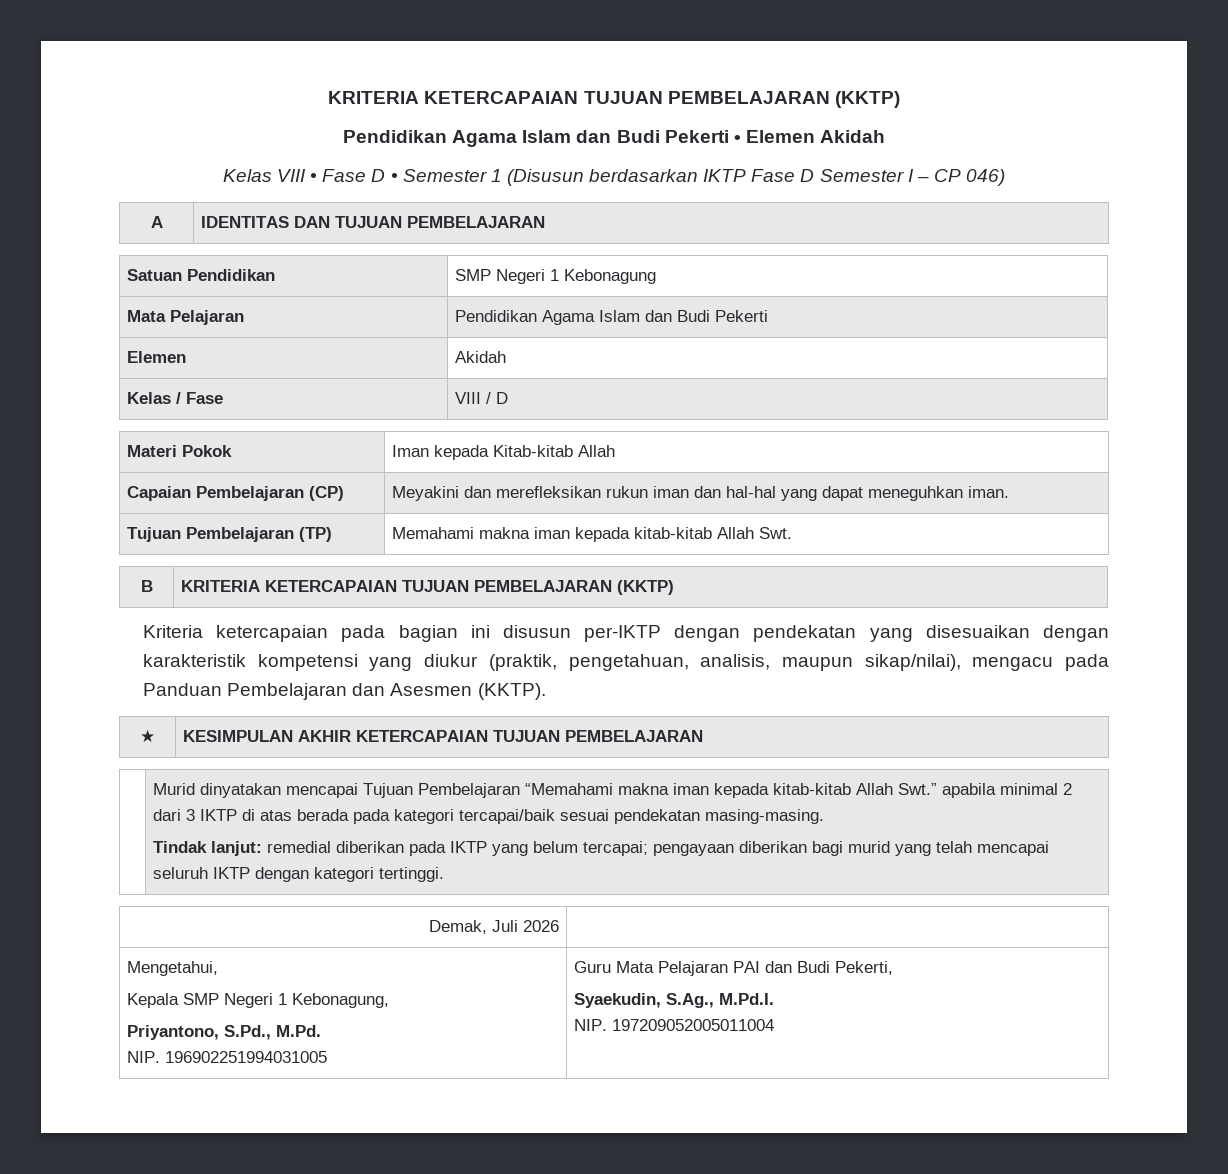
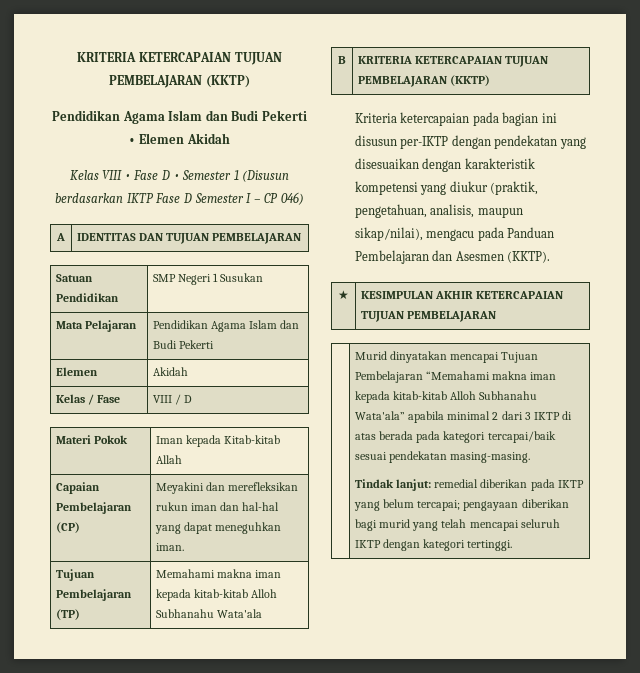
- Satuan Pendidikan | SMP Negeri 1 Kebonagung
+ Satuan Pendidikan | SMP Negeri 1 Susukan
- Tujuan Pembelajaran (TP) | Memahami makna iman kepada kitab-kitab Allah Swt.
+ Tujuan Pembelajaran (TP) | Memahami makna iman kepada kitab-kitab Alloh Subhanahu Wata'ala
- Murid dinyatakan mencapai Tujuan Pembelajaran “Memahami makna iman kepada kitab-kitab Allah Swt.” apabila minimal 2 dari 3 IKTP di atas berada pada kategori tercapai/baik sesuai pendekatan masing-masing.
+ Murid dinyatakan mencapai Tujuan Pembelajaran “Memahami makna iman kepada kitab-kitab Alloh Subhanahu Wata'ala” apabila minimal 2 dari 3 IKTP di atas berada pada kategori tercapai/baik sesuai pendekatan masing-masing.
- Demak, Juli 2026 |
- Mengetahui,
- Kepala SMP Negeri 1 Kebonagung,
- Priyantono, S.Pd., M.Pd.
- NIP. 196902251994031005 | Guru Mata Pelajaran PAI dan Budi Pekerti,
- Syaekudin, S.Ag., M.Pd.I.
- NIP. 197209052005011004

